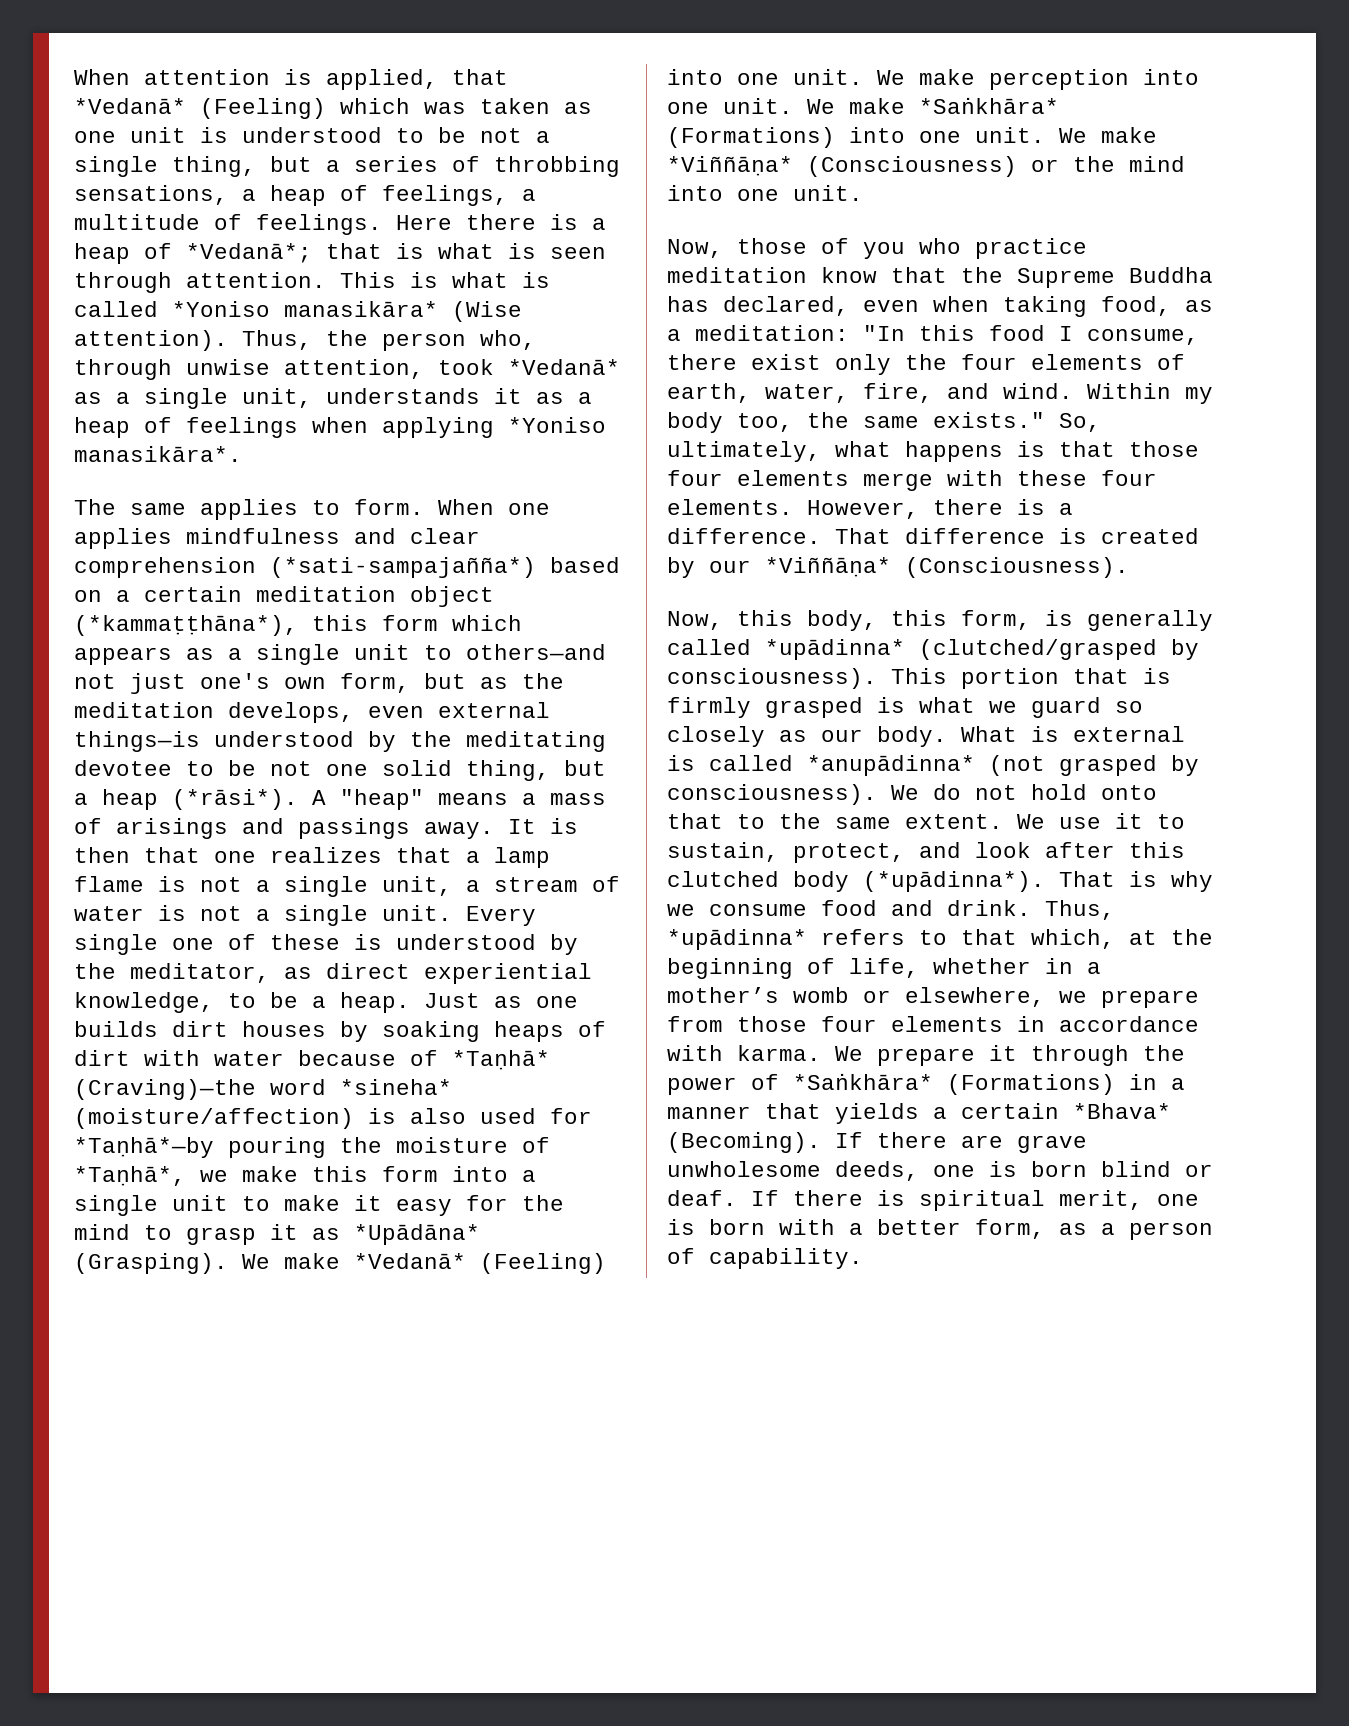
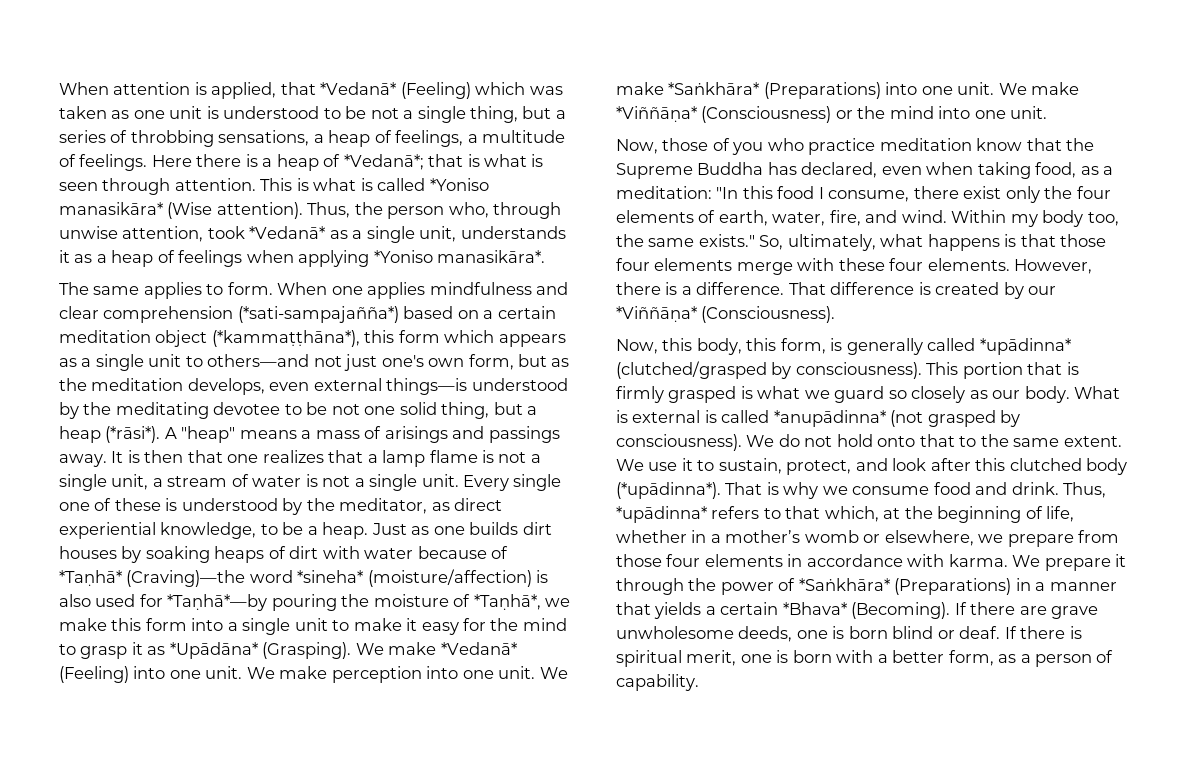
- We make *Saṅkhāra* (Formations) into one unit.
+ We make *Saṅkhāra* (Preparations) into one unit.
- We prepare it through the power of *Saṅkhāra* (Formations) in a manner that yields a certain *Bhava* (Becoming).
+ We prepare it through the power of *Saṅkhāra* (Preparations) in a manner that yields a certain *Bhava* (Becoming).

